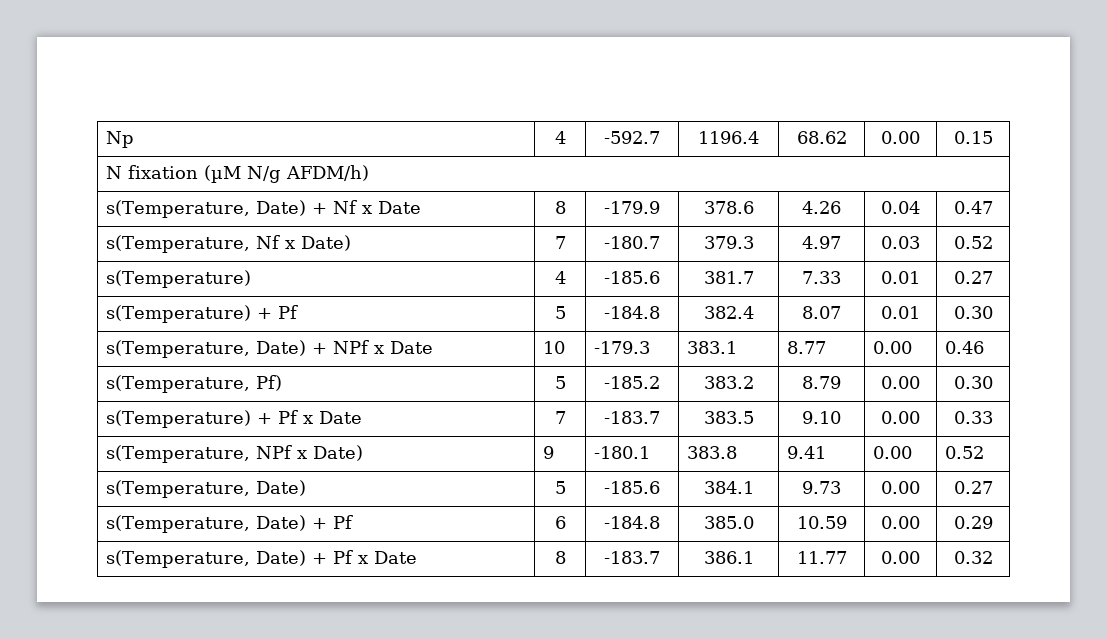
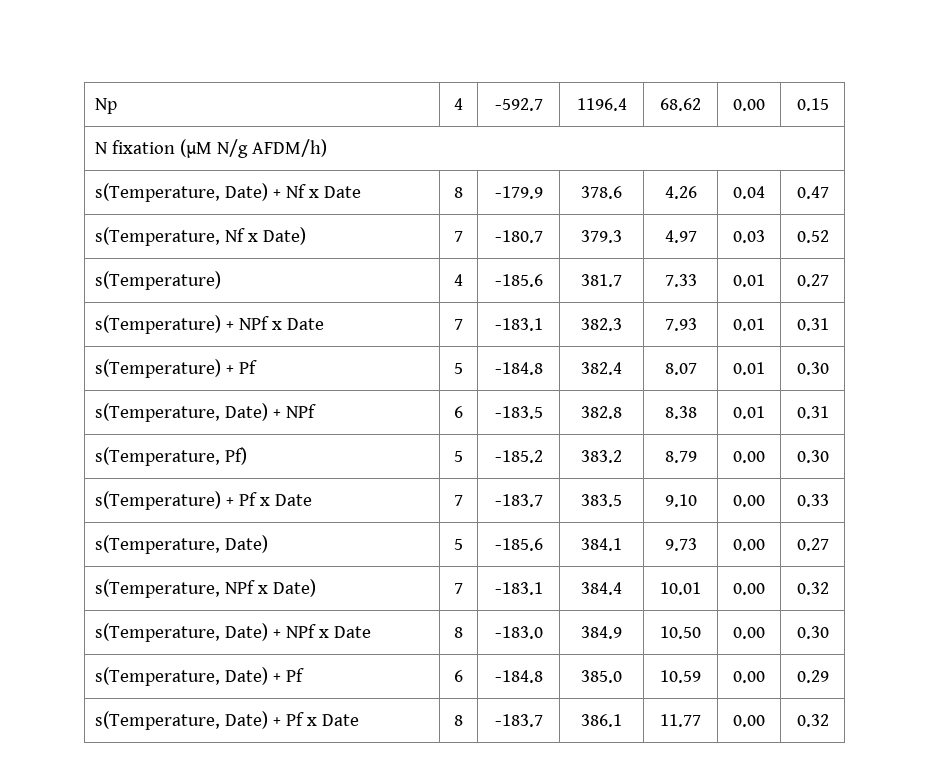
+ s(Temperature) + NPf x Date | 7 | -183.1 | 382.3 | 7.93 | 0.01 | 0.31
- s(Temperature, Date) + NPf x Date | 10 | -179.3 | 383.1 | 8.77 | 0.00 | 0.46
+ s(Temperature, Date) + NPf | 6 | -183.5 | 382.8 | 8.38 | 0.01 | 0.31
- s(Temperature, NPf x Date) | 9 | -180.1 | 383.8 | 9.41 | 0.00 | 0.52
+ s(Temperature, NPf x Date) | 7 | -183.1 | 384.4 | 10.01 | 0.00 | 0.32
+ s(Temperature, Date) + NPf x Date | 8 | -183.0 | 384.9 | 10.50 | 0.00 | 0.30

